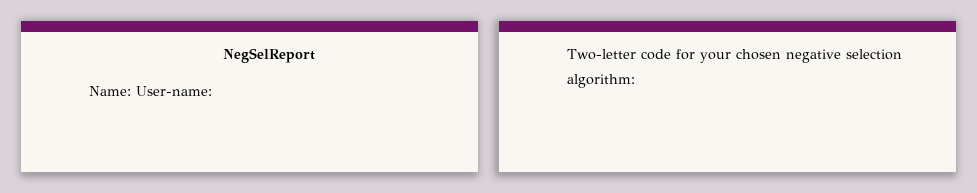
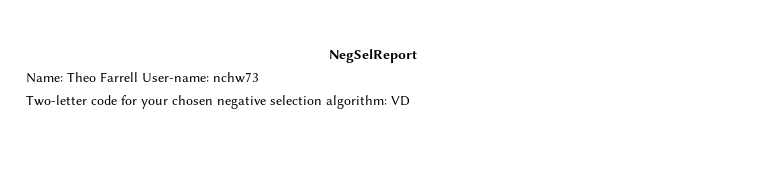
- Name: User-name:
+ Name: Theo Farrell User-name: nchw73
- Two-letter code for your chosen negative selection algorithm:
+ Two-letter code for your chosen negative selection algorithm: VD

